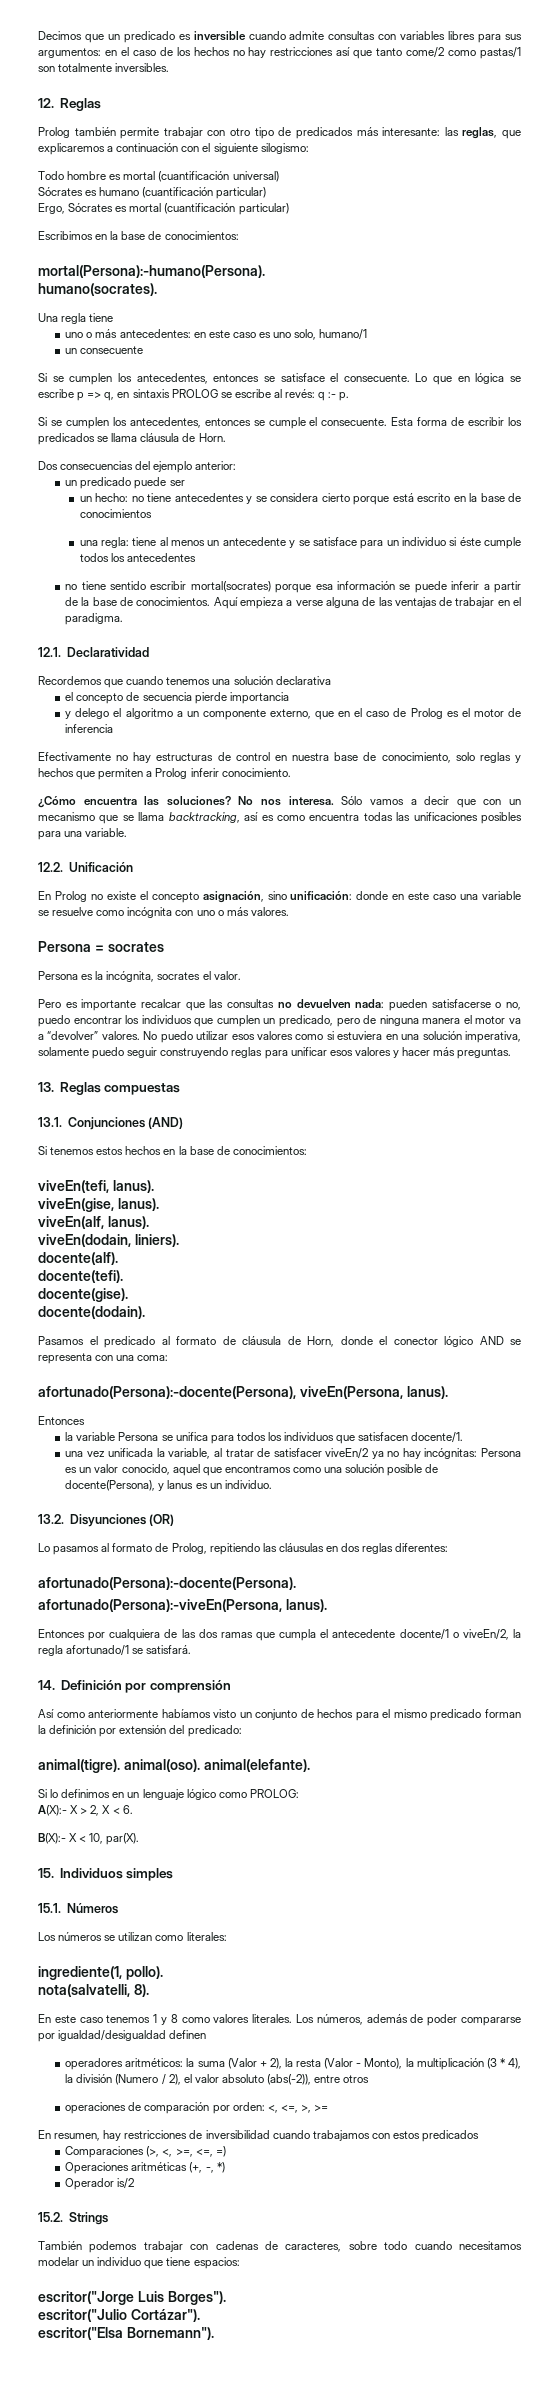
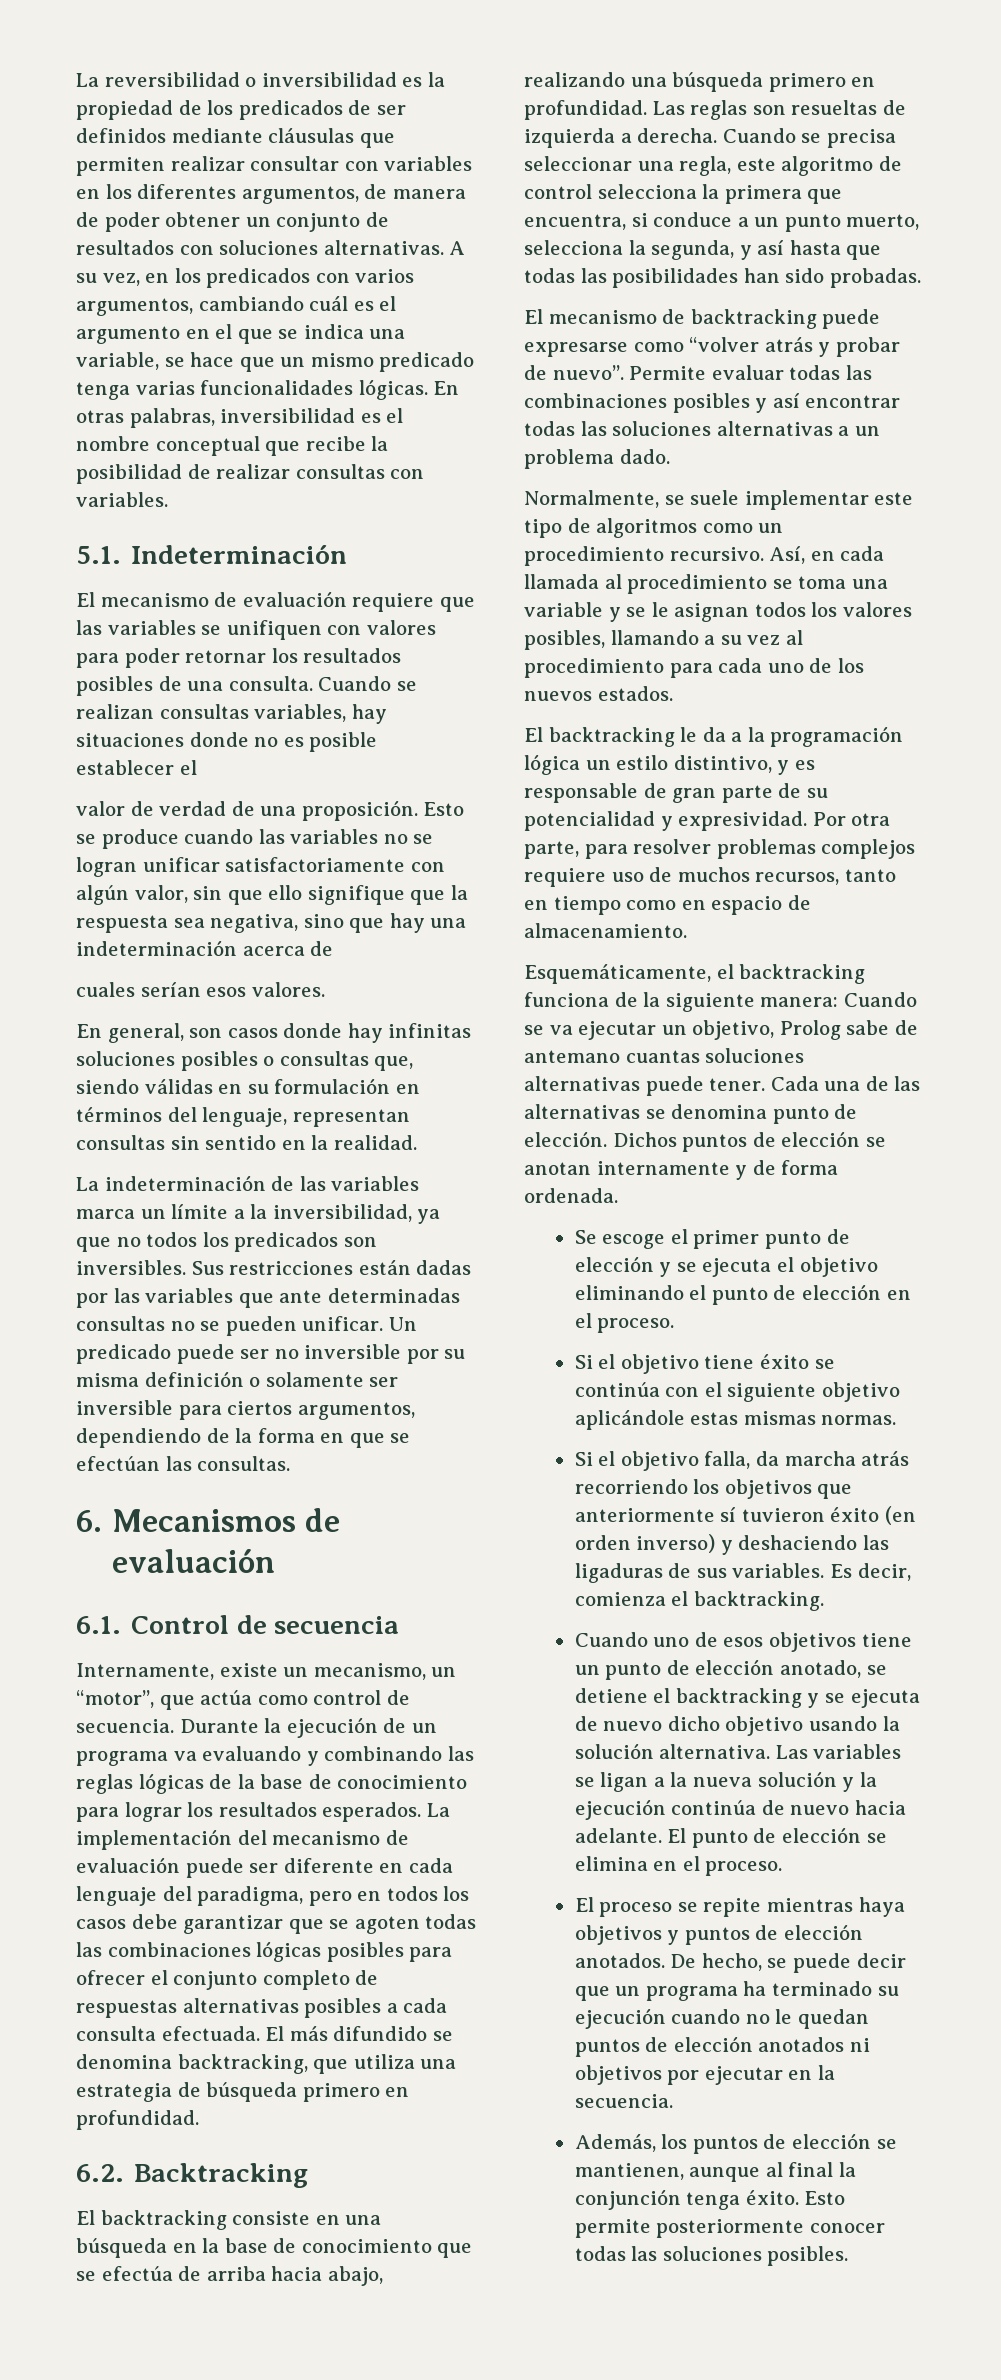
- Decimos que un predicado es inversible cuando admite consultas con variables libres para sus argumentos: en el caso de los hechos no hay restricciones así que tanto come/2 como pastas/1 son totalmente inversibles.
- 12. Reglas
- Prolog también permite trabajar con otro tipo de predicados más interesante: las reglas, que explicaremos a continuación con el siguiente silogismo:
- Todo hombre es mortal (cuantificación universal)
- Sócrates es humano (cuantificación particular)
- Ergo, Sócrates es mortal (cuantificación particular)
- Escribimos en la base de conocimientos:
- mortal(Persona):-humano(Persona).
- humano(socrates).
- Una regla tiene
- uno o más antecedentes: en este caso es uno solo, humano/1
- un consecuente
- Si se cumplen los antecedentes, entonces se satisface el consecuente. Lo que en lógica se escribe p => q, en sintaxis PROLOG se escribe al revés: q :- p.
- Si se cumplen los antecedentes, entonces se cumple el consecuente. Esta forma de escribir los predicados se llama cláusula de Horn.
- Dos consecuencias del ejemplo anterior:
- un predicado puede ser
- un hecho: no tiene antecedentes y se considera cierto porque está escrito en la base de conocimientos
- una regla: tiene al menos un antecedente y se satisface para un individuo si éste cumple todos los antecedentes
- no tiene sentido escribir mortal(socrates) porque esa información se puede inferir a partir de la base de conocimientos. Aquí empieza a verse alguna de las ventajas de trabajar en el paradigma.
- 12.1. Declaratividad
- Recordemos que cuando tenemos una solución declarativa
- el concepto de secuencia pierde importancia
- y delego el algoritmo a un componente externo, que en el caso de Prolog es el motor de inferencia
- Efectivamente no hay estructuras de control en nuestra base de conocimiento, solo reglas y hechos que permiten a Prolog inferir conocimiento.
- ¿Cómo encuentra las soluciones? No nos interesa. Sólo vamos a decir que con un mecanismo que se llama backtracking, así es como encuentra todas las unificaciones posibles para una variable.
- 12.2. Unificación
- En Prolog no existe el concepto asignación, sino unificación: donde en este caso una variable se resuelve como incógnita con uno o más valores.
- Persona = socrates
- Persona es la incógnita, socrates el valor.
- Pero es importante recalcar que las consultas no devuelven nada: pueden satisfacerse o no, puedo encontrar los individuos que cumplen un predicado, pero de ninguna manera el motor va a “devolver” valores. No puedo utilizar esos valores como si estuviera en una solución imperativa, solamente puedo seguir construyendo reglas para unificar esos valores y hacer más preguntas.
- 13. Reglas compuestas
- 13.1. Conjunciones (AND)
- Si tenemos estos hechos en la base de conocimientos:
- viveEn(tefi, lanus).
- viveEn(gise, lanus).
- viveEn(alf, lanus).
- viveEn(dodain, liniers).
- docente(alf).
- docente(tefi).
- docente(gise).
- docente(dodain).
- Pasamos el predicado al formato de cláusula de Horn, donde el conector lógico AND se representa con una coma:
- afortunado(Persona):-docente(Persona), viveEn(Persona, lanus).
- Entonces
- la variable Persona se unifica para todos los individuos que satisfacen docente/1.
- una vez unificada la variable, al tratar de satisfacer viveEn/2 ya no hay incógnitas: Persona es un valor conocido, aquel que encontramos como una solución posible de docente(Persona), y lanus es un individuo.
- 13.2. Disyunciones (OR)
- Lo pasamos al formato de Prolog, repitiendo las cláusulas en dos reglas diferentes:
- afortunado(Persona):-docente(Persona).
- afortunado(Persona):-viveEn(Persona, lanus).
- Entonces por cualquiera de las dos ramas que cumpla el antecedente docente/1 o viveEn/2, la regla afortunado/1 se satisfará.
- 14. Definición por comprensión
- Así como anteriormente habíamos visto un conjunto de hechos para el mismo predicado forman la definición por extensión del predicado:
- animal(tigre). animal(oso). animal(elefante).
- Si lo definimos en un lenguaje lógico como PROLOG:
- A(X):- X > 2, X < 6.
- B(X):- X < 10, par(X).
- 15. Individuos simples
- 15.1. Números
- Los números se utilizan como literales:
- ingrediente(1, pollo).
- nota(salvatelli, 8).
- En este caso tenemos 1 y 8 como valores literales. Los números, además de poder compararse por igualdad/desigualdad definen
- operadores aritméticos: la suma (Valor + 2), la resta (Valor - Monto), la multiplicación (3 * 4), la división (Numero / 2), el valor absoluto (abs(-2)), entre otros
- operaciones de comparación por orden: <, <=, >, >=
- En resumen, hay restricciones de inversibilidad cuando trabajamos con estos predicados
- Comparaciones (>, <, >=, <=, =)
- Operaciones aritméticas (+, -, *)
- Operador is/2
- 15.2. Strings
- También podemos trabajar con cadenas de caracteres, sobre todo cuando necesitamos modelar un individuo que tiene espacios:
- escritor("Jorge Luis Borges").
- escritor("Julio Cortázar").
- escritor("Elsa Bornemann").
+ La reversibilidad o inversibilidad es la propiedad de los predicados de ser definidos mediante cláusulas que permiten realizar consultar con variables en los diferentes argumentos, de manera de poder obtener un conjunto de resultados con soluciones alternativas. A su vez, en los predicados con varios argumentos, cambiando cuál es el argumento en el que se indica una variable, se hace que un mismo predicado tenga varias funcionalidades lógicas. En otras palabras, inversibilidad es el nombre conceptual que recibe la posibilidad de realizar consultas con variables.
+ 5.1. Indeterminación
+ El mecanismo de evaluación requiere que las variables se unifiquen con valores para poder retornar los resultados posibles de una consulta. Cuando se realizan consultas variables, hay situaciones donde no es posible establecer el
+ valor de verdad de una proposición. Esto se produce cuando las variables no se logran unificar satisfactoriamente con algún valor, sin que ello signifique que la respuesta sea negativa, sino que hay una indeterminación acerca de
+ cuales serían esos valores.
+ En general, son casos donde hay infinitas soluciones posibles o consultas que, siendo válidas en su formulación en términos del lenguaje, representan consultas sin sentido en la realidad.
+ La indeterminación de las variables marca un límite a la inversibilidad, ya que no todos los predicados son inversibles. Sus restricciones están dadas por las variables que ante determinadas consultas no se pueden unificar. Un predicado puede ser no inversible por su misma definición o solamente ser inversible para ciertos argumentos, dependiendo de la forma en que se efectúan las consultas.
+ 6. Mecanismos de evaluación
+ 6.1. Control de secuencia
+ Internamente, existe un mecanismo, un “motor”, que actúa como control de secuencia. Durante la ejecución de un programa va evaluando y combinando las reglas lógicas de la base de conocimiento para lograr los resultados esperados. La implementación del mecanismo de evaluación puede ser diferente en cada lenguaje del paradigma, pero en todos los casos debe garantizar que se agoten todas las combinaciones lógicas posibles para ofrecer el conjunto completo de respuestas alternativas posibles a cada consulta efectuada. El más difundido se denomina backtracking, que utiliza una estrategia de búsqueda primero en profundidad.
+ 6.2. Backtracking
+ El backtracking consiste en una búsqueda en la base de conocimiento que se efectúa de arriba hacia abajo, realizando una búsqueda primero en profundidad. Las reglas son resueltas de izquierda a derecha. Cuando se precisa seleccionar una regla, este algoritmo de control selecciona la primera que encuentra, si conduce a un punto muerto, selecciona la segunda, y así hasta que todas las posibilidades han sido probadas.
+ El mecanismo de backtracking puede expresarse como “volver atrás y probar de nuevo”. Permite evaluar todas las combinaciones posibles y así encontrar todas las soluciones alternativas a un problema dado.
+ Normalmente, se suele implementar este tipo de algoritmos como un procedimiento recursivo. Así, en cada llamada al procedimiento se toma una variable y se le asignan todos los valores posibles, llamando a su vez al procedimiento para cada uno de los nuevos estados.
+ El backtracking le da a la programación lógica un estilo distintivo, y es responsable de gran parte de su potencialidad y expresividad. Por otra parte, para resolver problemas complejos requiere uso de muchos recursos, tanto en tiempo como en espacio de almacenamiento.
+ Esquemáticamente, el backtracking funciona de la siguiente manera: Cuando se va ejecutar un objetivo, Prolog sabe de antemano cuantas soluciones alternativas puede tener. Cada una de las alternativas se denomina punto de elección. Dichos puntos de elección se anotan internamente y de forma ordenada.
+ Se escoge el primer punto de elección y se ejecuta el objetivo eliminando el punto de elección en el proceso.
+ Si el objetivo tiene éxito se continúa con el siguiente objetivo aplicándole estas mismas normas.
+ Si el objetivo falla, da marcha atrás recorriendo los objetivos que anteriormente sí tuvieron éxito (en orden inverso) y deshaciendo las ligaduras de sus variables. Es decir, comienza el backtracking.
+ Cuando uno de esos objetivos tiene un punto de elección anotado, se detiene el backtracking y se ejecuta de nuevo dicho objetivo usando la solución alternativa. Las variables se ligan a la nueva solución y la ejecución continúa de nuevo hacia adelante. El punto de elección se elimina en el proceso.
+ El proceso se repite mientras haya objetivos y puntos de elección anotados. De hecho, se puede decir que un programa ha terminado su ejecución cuando no le quedan puntos de elección anotados ni objetivos por ejecutar en la secuencia.
+ Además, los puntos de elección se mantienen, aunque al final la conjunción tenga éxito. Esto permite posteriormente conocer todas las soluciones posibles.

